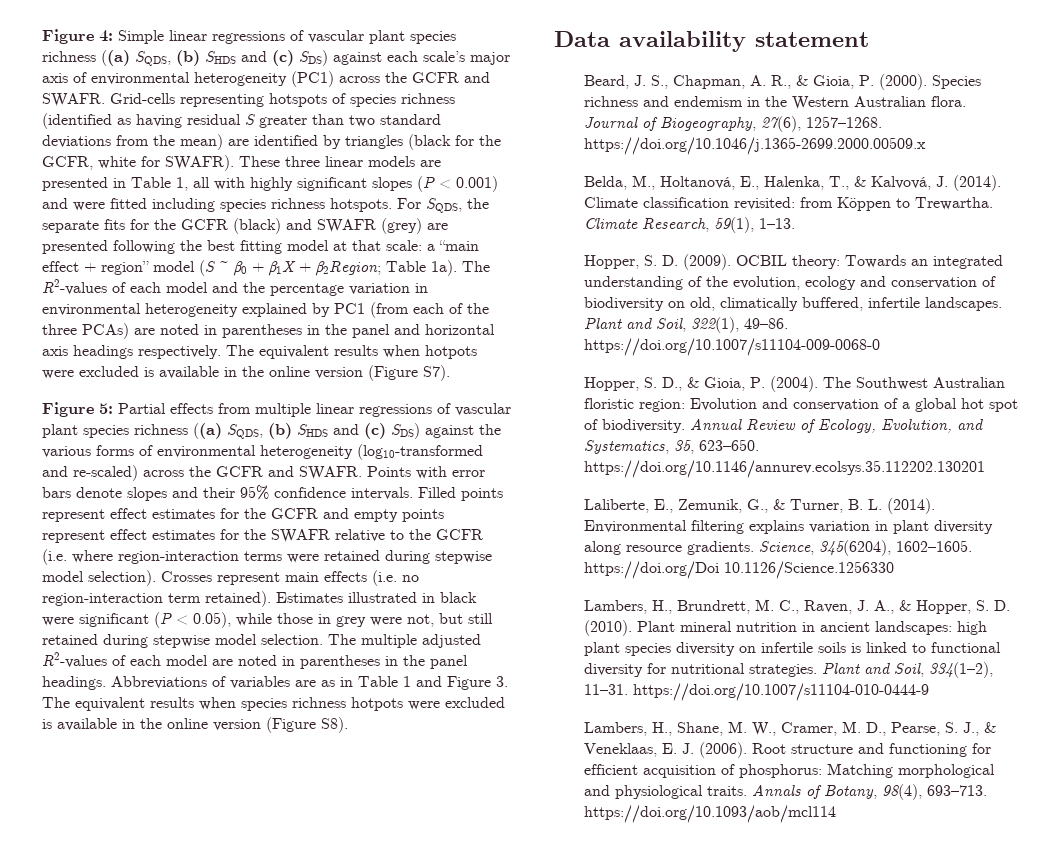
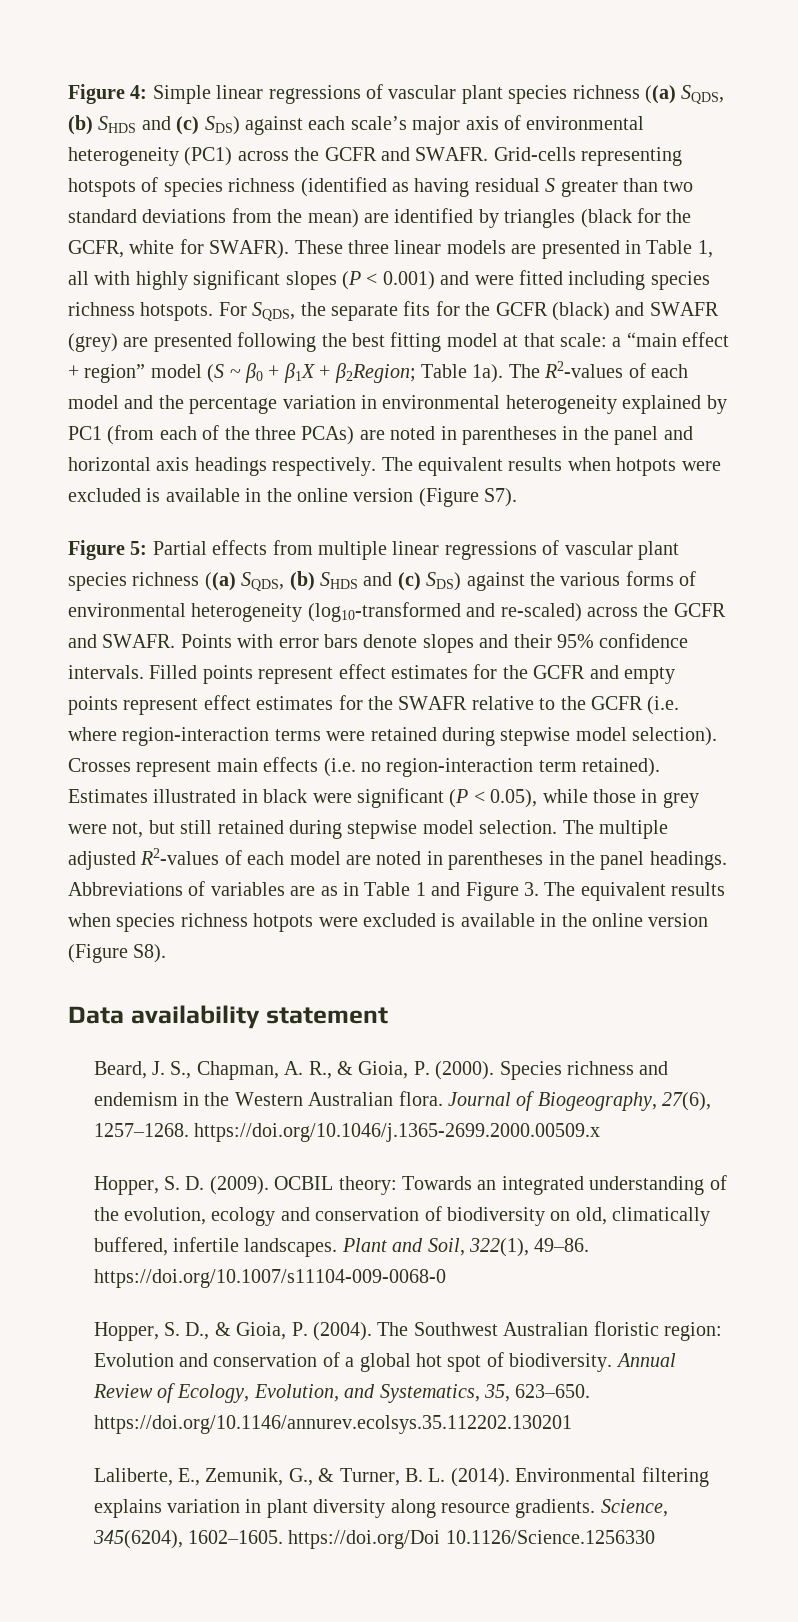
- Belda, M., Holtanová, E., Halenka, T., & Kalvová, J. (2014). Climate classification revisited: from Köppen to Trewartha. Climate Research, 59(1), 1–13.
- Lambers, H., Brundrett, M. C., Raven, J. A., & Hopper, S. D. (2010). Plant mineral nutrition in ancient landscapes: high plant species diversity on infertile soils is linked to functional diversity for nutritional strategies. Plant and Soil, 334(1–2), 11–31. https://doi.org/10.1007/s11104-010-0444-9
- Lambers, H., Shane, M. W., Cramer, M. D., Pearse, S. J., & Veneklaas, E. J. (2006). Root structure and functioning for efficient acquisition of phosphorus: Matching morphological and physiological traits. Annals of Botany, 98(4), 693–713. https://doi.org/10.1093/aob/mcl114

